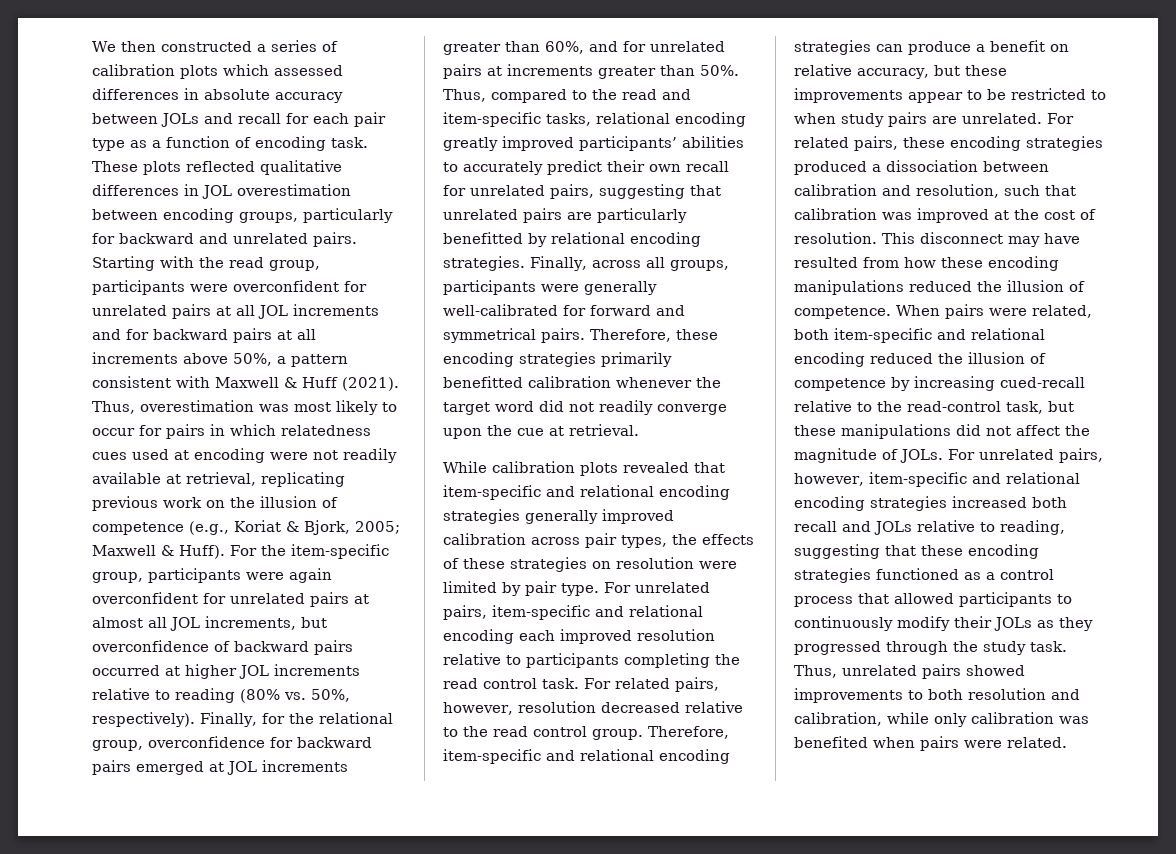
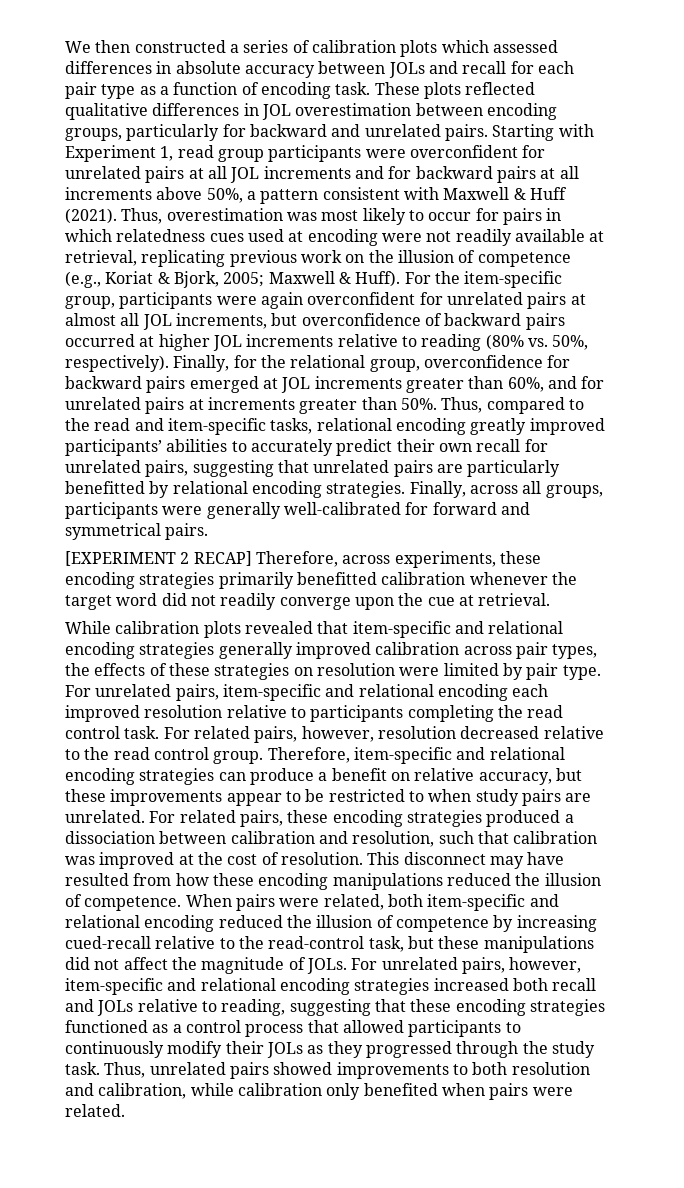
- Starting with the read group, participants were overconfident for unrelated pairs at all JOL increments and for backward pairs at all increments above 50%, a pattern consistent with Maxwell & Huff (2021).
+ Starting with Experiment 1, read group participants were overconfident for unrelated pairs at all JOL increments and for backward pairs at all increments above 50%, a pattern consistent with Maxwell & Huff (2021).
- Finally, across all groups, participants were generally well-calibrated for forward and symmetrical pairs. Therefore, these encoding strategies primarily benefitted calibration whenever the target word did not readily converge upon the cue at retrieval.
+ Finally, across all groups, participants were generally well-calibrated for forward and symmetrical pairs.
+ [EXPERIMENT 2 RECAP] Therefore, across experiments, these encoding strategies primarily benefitted calibration whenever the target word did not readily converge upon the cue at retrieval.
- Thus, unrelated pairs showed improvements to both resolution and calibration, while only calibration was benefited when pairs were related.
+ Thus, unrelated pairs showed improvements to both resolution and calibration, while calibration only benefited when pairs were related.

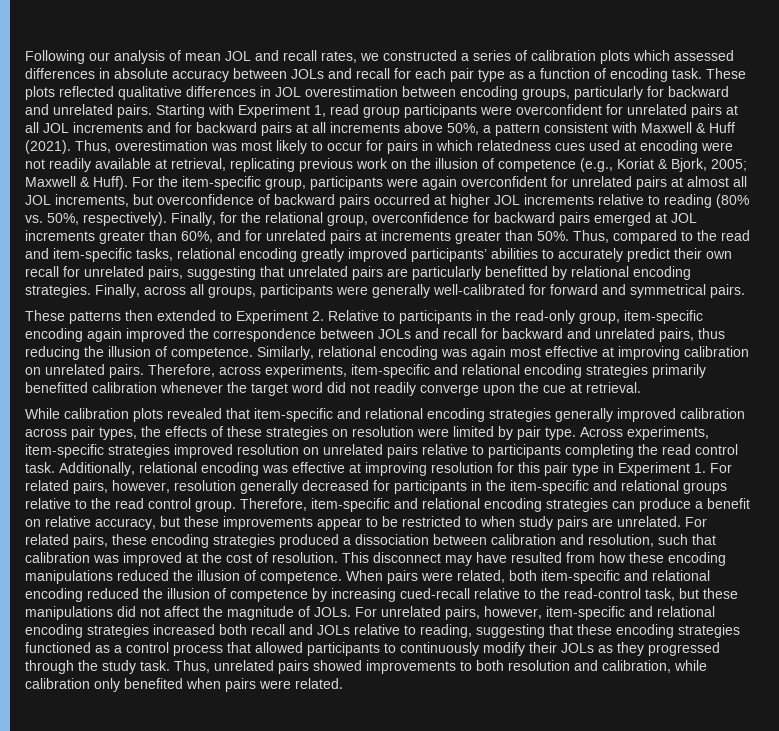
- We then constructed a series of calibration plots which assessed differences in absolute accuracy between JOLs and recall for each pair type as a function of encoding task.
+ Following our analysis of mean JOL and recall rates, we constructed a series of calibration plots which assessed differences in absolute accuracy between JOLs and recall for each pair type as a function of encoding task.
- [EXPERIMENT 2 RECAP] Therefore, across experiments, these encoding strategies primarily benefitted calibration whenever the target word did not readily converge upon the cue at retrieval.
+ These patterns then extended to Experiment 2. Relative to participants in the read-only group, item-specific encoding again improved the correspondence between JOLs and recall for backward and unrelated pairs, thus reducing the illusion of competence. Similarly, relational encoding was again most effective at improving calibration on unrelated pairs. Therefore, across experiments, item-specific and relational encoding strategies primarily benefitted calibration whenever the target word did not readily converge upon the cue at retrieval.
- For unrelated pairs, item-specific and relational encoding each improved resolution relative to participants completing the read control task.
+ Across experiments, item-specific strategies improved resolution on unrelated pairs relative to participants completing the read control task.
- For related pairs, however, resolution decreased relative to the read control group.
+ Additionally, relational encoding was effective at improving resolution for this pair type in Experiment 1. For related pairs, however, resolution generally decreased for participants in the item-specific and relational groups relative to the read control group.

